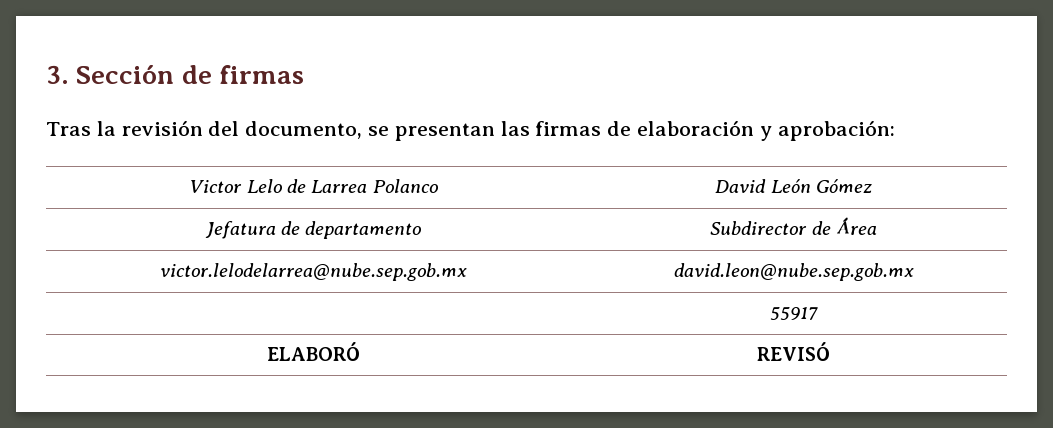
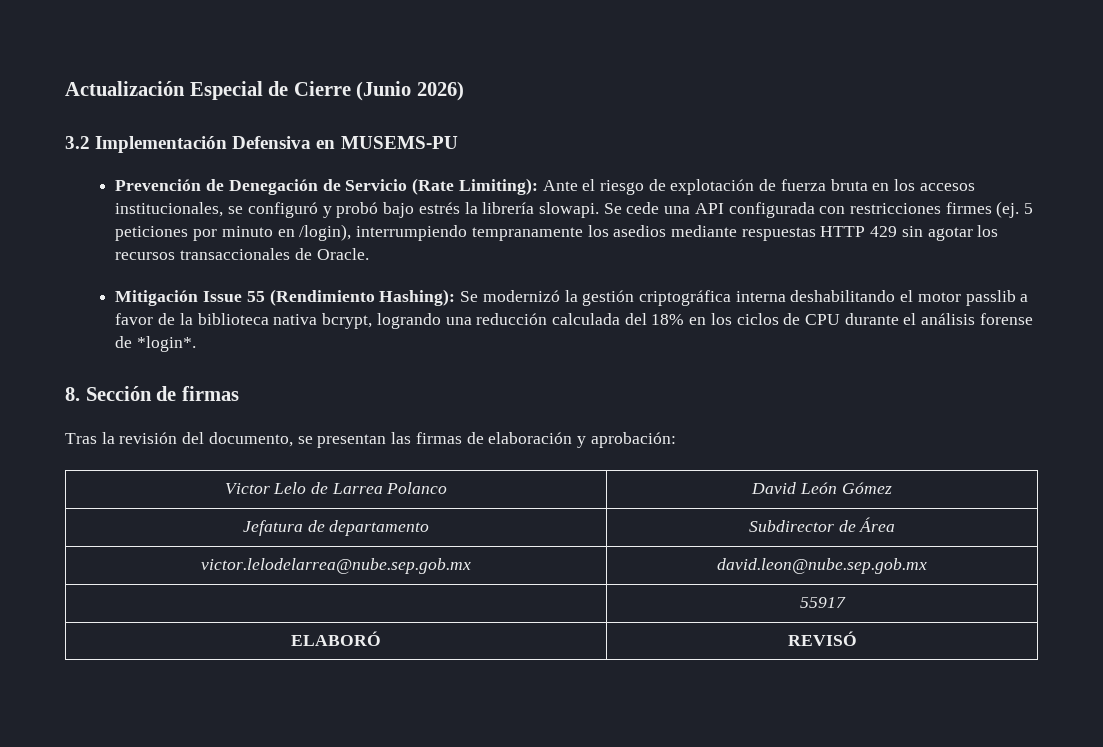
- 3. Sección de firmas
+ Actualización Especial de Cierre (Junio 2026)
+ 3.2 Implementación Defensiva en MUSEMS-PU
+ Prevención de Denegación de Servicio (Rate Limiting): Ante el riesgo de explotación de fuerza bruta en los accesos institucionales, se configuró y probó bajo estrés la librería slowapi. Se cede una API configurada con restricciones firmes (ej. 5 peticiones por minuto en /login), interrumpiendo tempranamente los asedios mediante respuestas HTTP 429 sin agotar los recursos transaccionales de Oracle.
+ Mitigación Issue 55 (Rendimiento Hashing): Se modernizó la gestión criptográfica interna deshabilitando el motor passlib a favor de la biblioteca nativa bcrypt, logrando una reducción calculada del 18% en los ciclos de CPU durante el análisis forense de *login*.
+ 8. Sección de firmas

